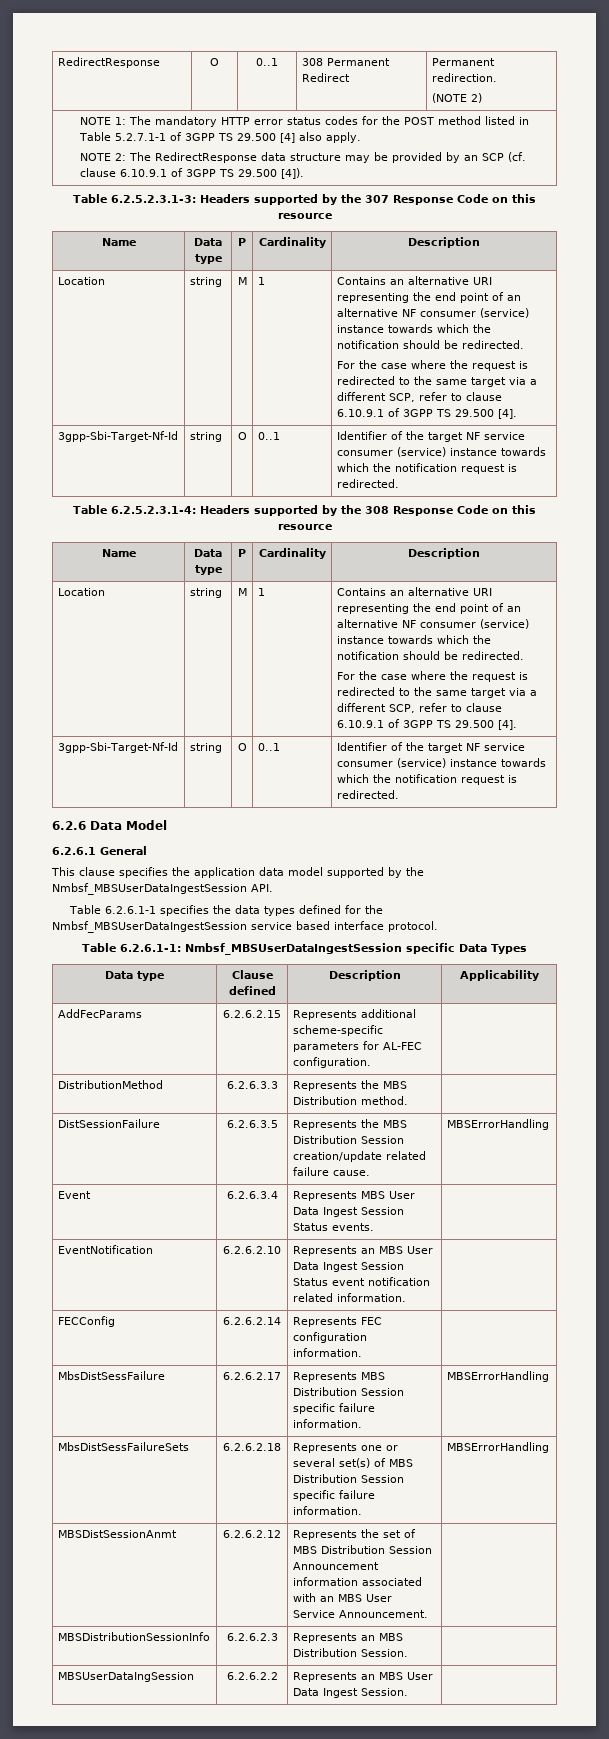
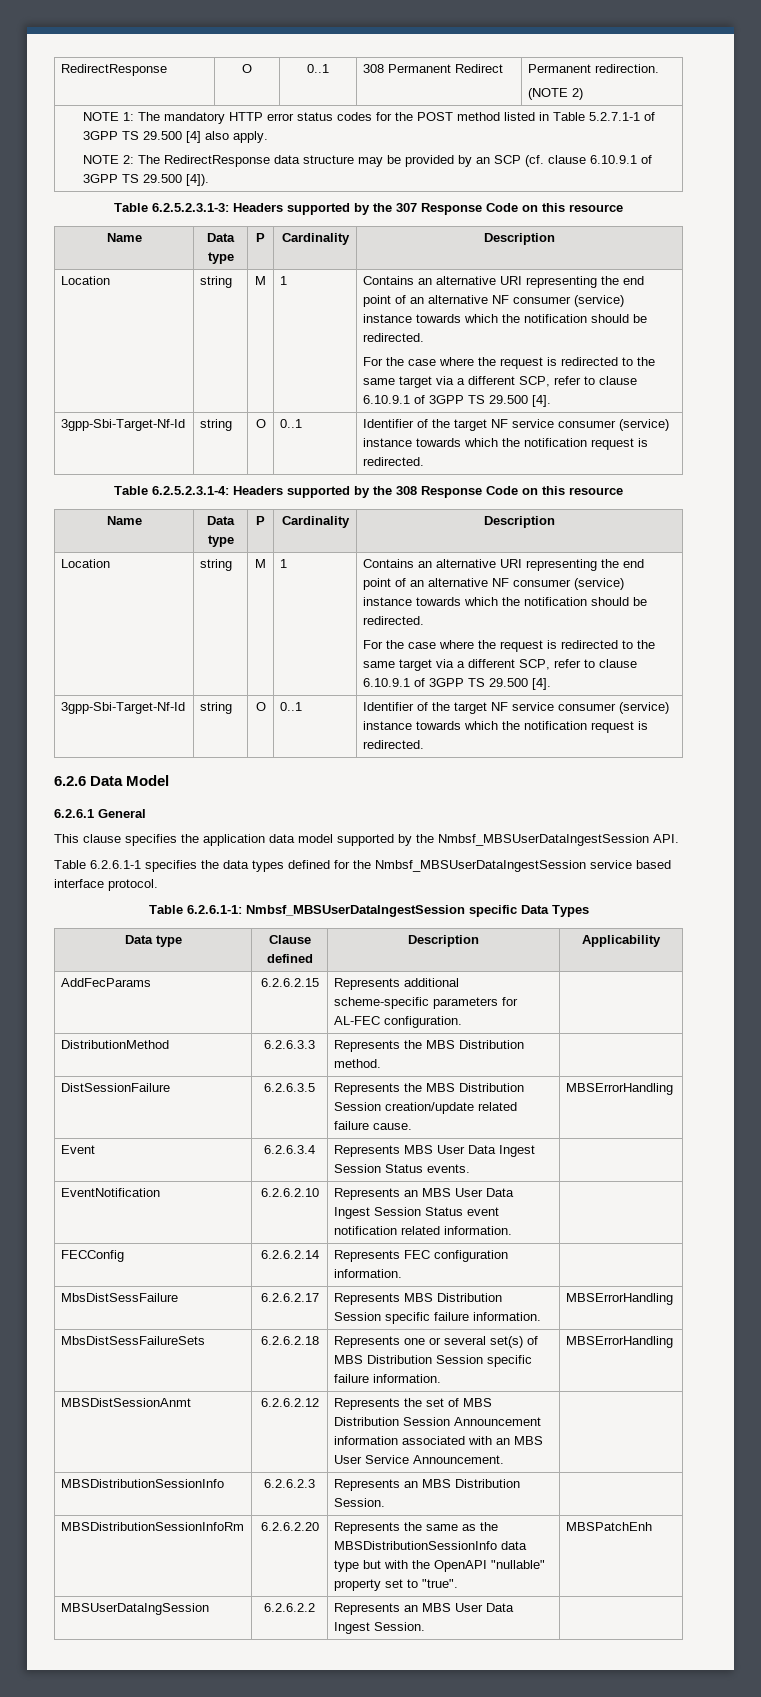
+ MBSDistributionSessionInfoRm | 6.2.6.2.20 | Represents the same as the MBSDistributionSessionInfo data type but with the OpenAPI "nullable" property set to "true". | MBSPatchEnh

